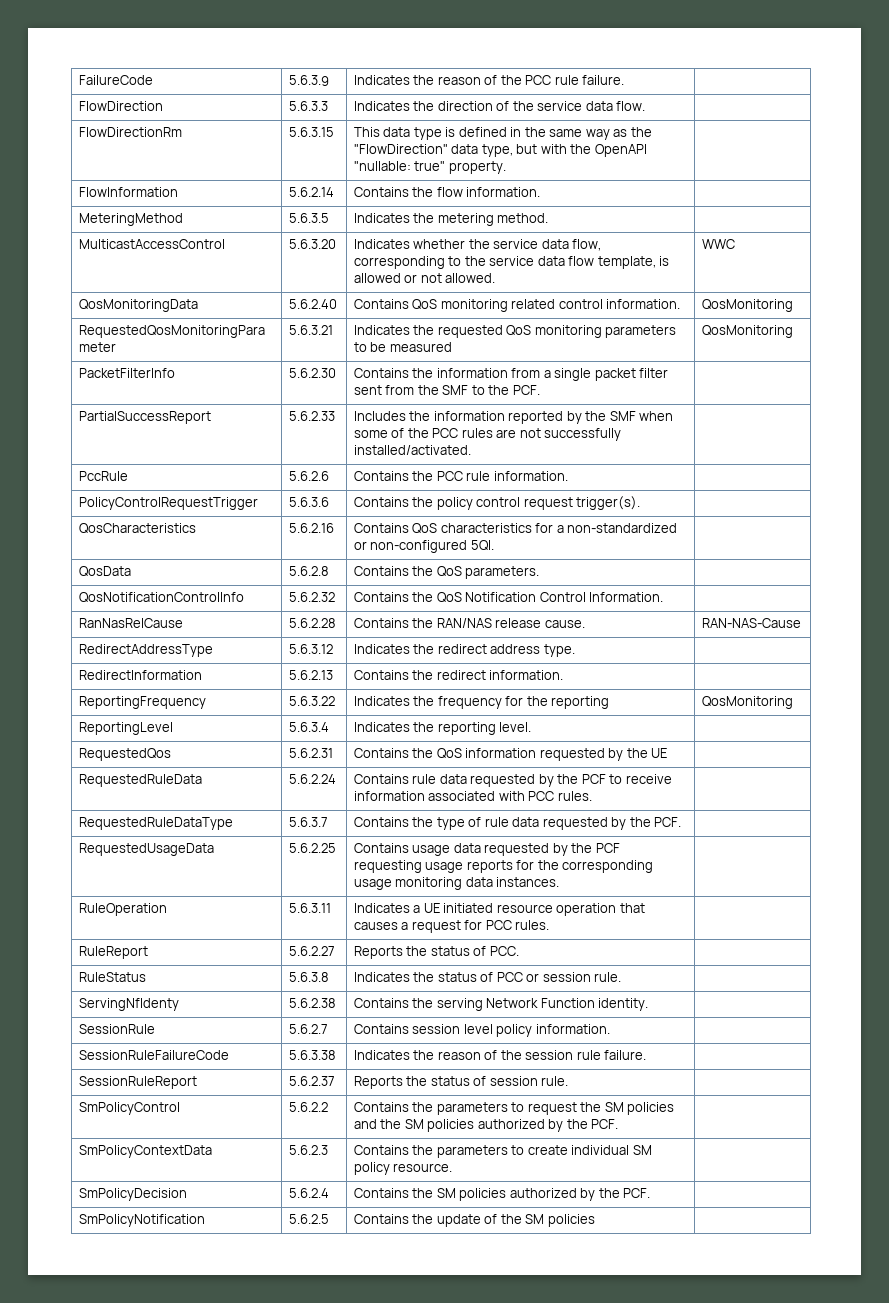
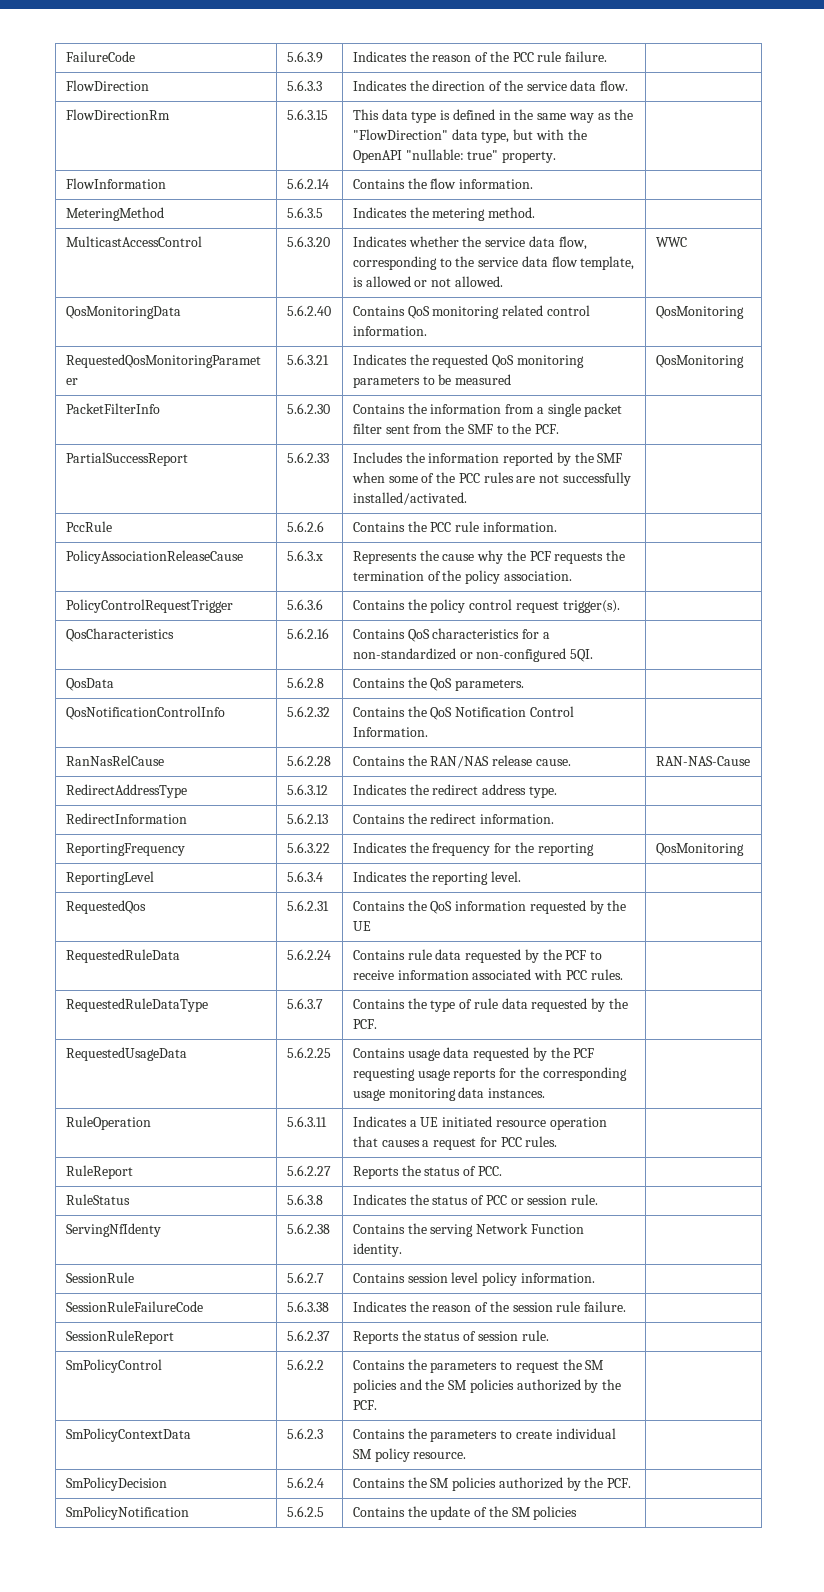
+ PolicyAssociationReleaseCause | 5.6.3.x | Represents the cause why the PCF requests the termination of the policy association. |

